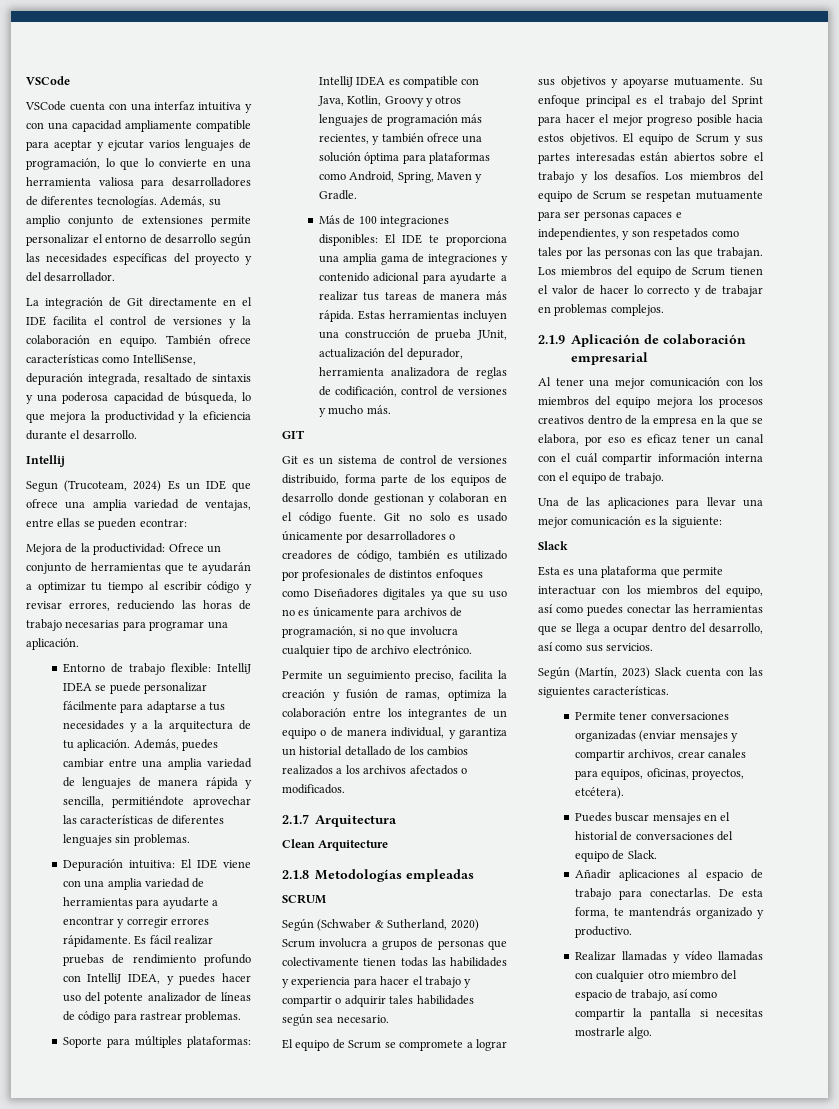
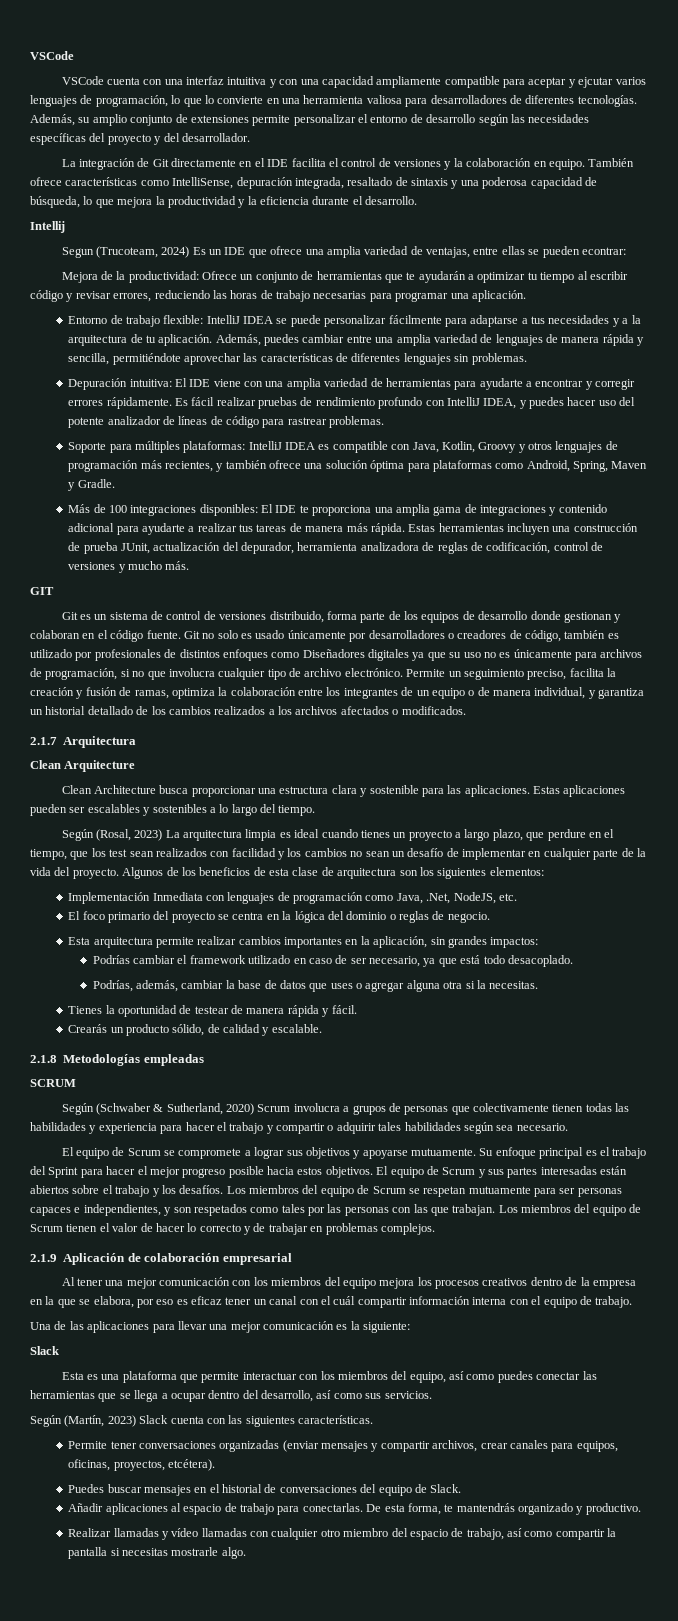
- Git no solo es usado únicamente por desarrolladores o creadores de código, también es utilizado por profesionales de distintos enfoques como Diseñadores digitales ya que su uso no es únicamente para archivos de programación, si no que involucra cualquier tipo de archivo electrónico.
- Permite un seguimiento preciso, facilita la creación y fusión de ramas, optimiza la colaboración entre los integrantes de un equipo o de manera individual, y garantiza un historial detallado de los cambios realizados a los archivos afectados o modificados.
+ Git no solo es usado únicamente por desarrolladores o creadores de código, también es utilizado por profesionales de distintos enfoques como Diseñadores digitales ya que su uso no es únicamente para archivos de programación, si no que involucra cualquier tipo de archivo electrónico. Permite un seguimiento preciso, facilita la creación y fusión de ramas, optimiza la colaboración entre los integrantes de un equipo o de manera individual, y garantiza un historial detallado de los cambios realizados a los archivos afectados o modificados.
+ Clean Architecture busca proporcionar una estructura clara y sostenible para las aplicaciones. Estas aplicaciones pueden ser escalables y sostenibles a lo largo del tiempo.
+ Según (Rosal, 2023) La arquitectura limpia es ideal cuando tienes un proyecto a largo plazo, que perdure en el tiempo, que los test sean realizados con facilidad y los cambios no sean un desafío de implementar en cualquier parte de la vida del proyecto. Algunos de los beneficios de esta clase de arquitectura son los siguientes elementos:
+ Implementación Inmediata con lenguajes de programación como Java, .Net, NodeJS, etc.
+ El foco primario del proyecto se centra en la lógica del dominio o reglas de negocio.
+ Esta arquitectura permite realizar cambios importantes en la aplicación, sin grandes impactos:
+ Podrías cambiar el framework utilizado en caso de ser necesario, ya que está todo desacoplado.
+ Podrías, además, cambiar la base de datos que uses o agregar alguna otra si la necesitas.
+ Tienes la oportunidad de testear de manera rápida y fácil.
+ Crearás un producto sólido, de calidad y escalable.

